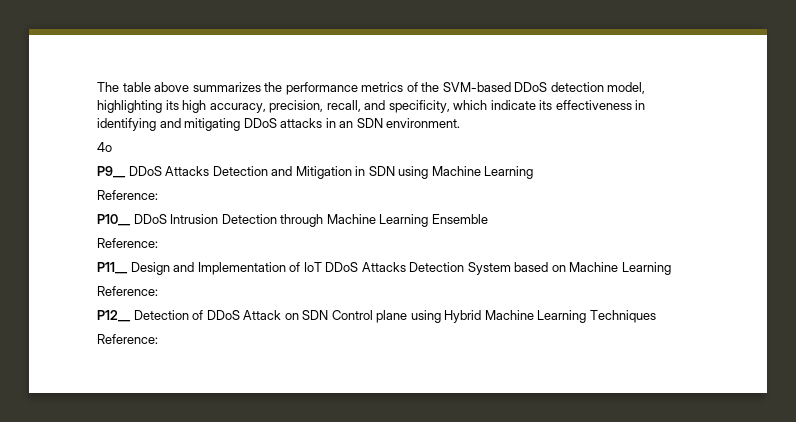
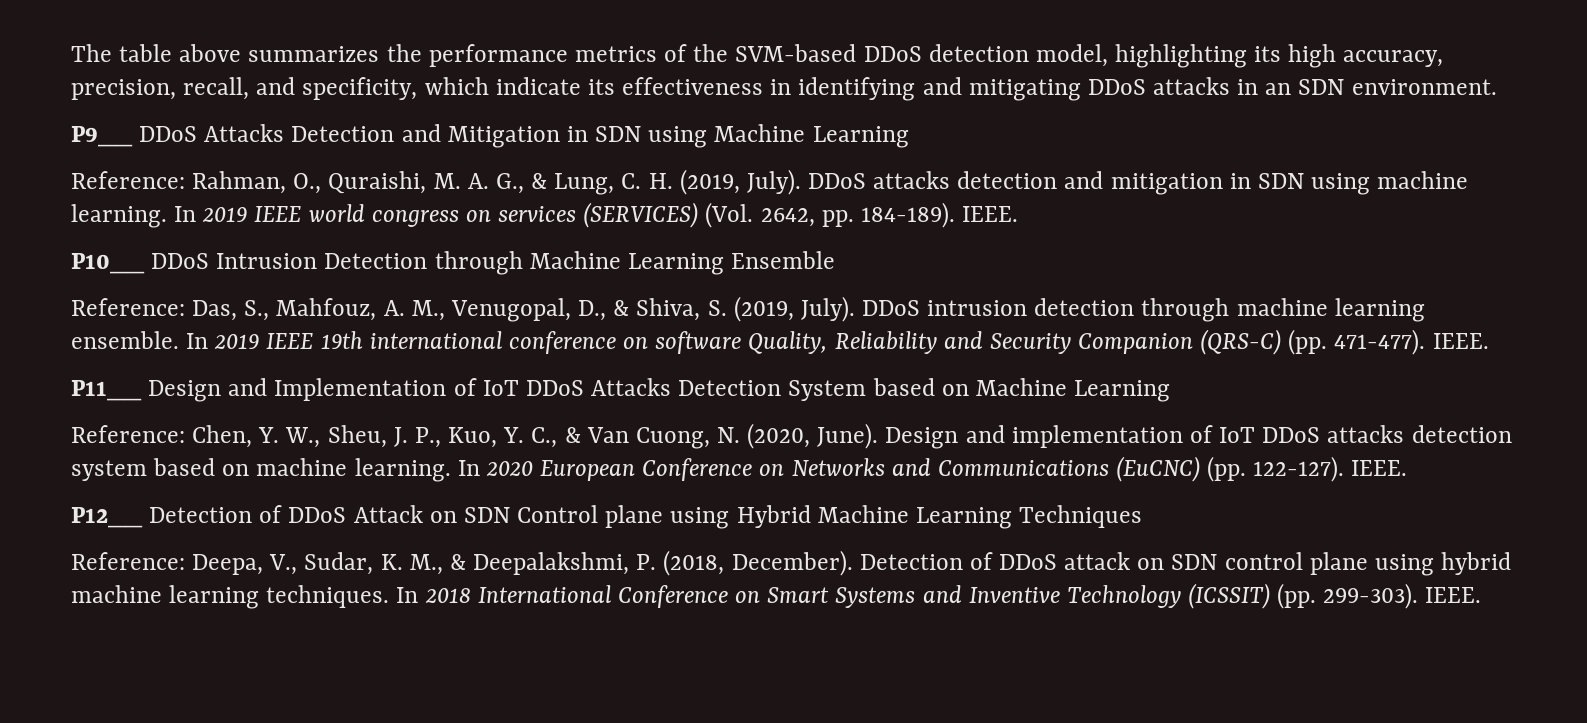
- 4o
  P9__ DDoS Attacks Detection and Mitigation in SDN using Machine Learning
- Reference:
+ Reference: Rahman, O., Quraishi, M. A. G., & Lung, C. H. (2019, July). DDoS attacks detection and mitigation in SDN using machine learning. In 2019 IEEE world congress on services (SERVICES) (Vol. 2642, pp. 184-189). IEEE.
  P10__ DDoS Intrusion Detection through Machine Learning Ensemble
- Reference:
+ Reference: Das, S., Mahfouz, A. M., Venugopal, D., & Shiva, S. (2019, July). DDoS intrusion detection through machine learning ensemble. In 2019 IEEE 19th international conference on software Quality, Reliability and Security Companion (QRS-C) (pp. 471-477). IEEE.
  P11__ Design and Implementation of IoT DDoS Attacks Detection System based on Machine Learning
- Reference:
+ Reference: Chen, Y. W., Sheu, J. P., Kuo, Y. C., & Van Cuong, N. (2020, June). Design and implementation of IoT DDoS attacks detection system based on machine learning. In 2020 European Conference on Networks and Communications (EuCNC) (pp. 122-127). IEEE.
  P12__ Detection of DDoS Attack on SDN Control plane using Hybrid Machine Learning Techniques
- Reference:
+ Reference: Deepa, V., Sudar, K. M., & Deepalakshmi, P. (2018, December). Detection of DDoS attack on SDN control plane using hybrid machine learning techniques. In 2018 International Conference on Smart Systems and Inventive Technology (ICSSIT) (pp. 299-303). IEEE.

